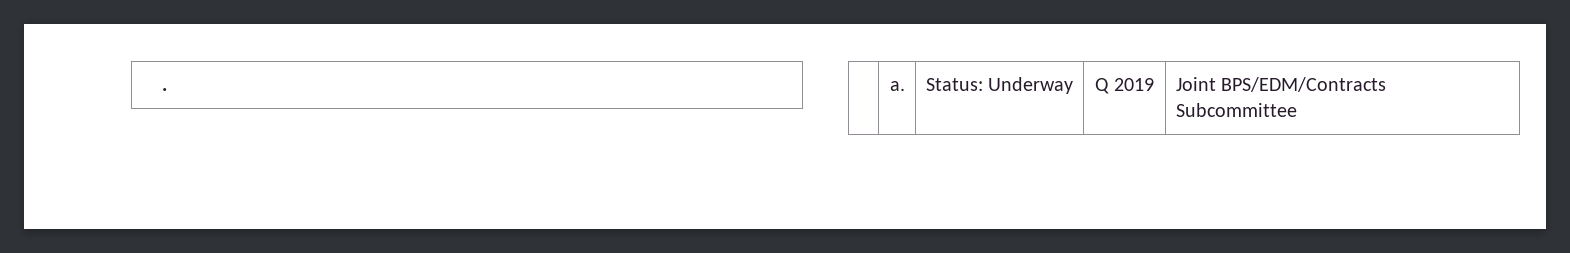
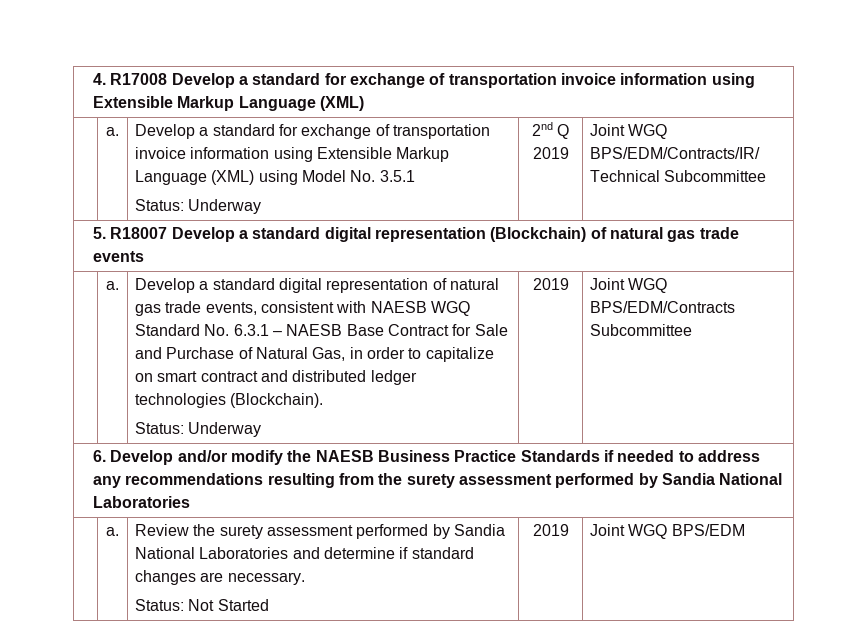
- .
- | a. | Status: Underway | Q 2019 | Joint BPS/EDM/Contracts Subcommittee
+ 4. R17008 Develop a standard for exchange of transportation invoice information using Extensible Markup Language (XML)
+ | a. | Develop a standard for exchange of transportation invoice information using Extensible Markup Language (XML) using Model No. 3.5.1
+ Status: Underway | 2nd Q 2019 | Joint WGQ BPS/EDM/Contracts/IR/ Technical Subcommittee
+ 5. R18007 Develop a standard digital representation (Blockchain) of natural gas trade events
+ | a. | Develop a standard digital representation of natural gas trade events, consistent with NAESB WGQ Standard No. 6.3.1 – NAESB Base Contract for Sale and Purchase of Natural Gas, in order to capitalize on smart contract and distributed ledger technologies (Blockchain).
+ Status: Underway | 2019 | Joint WGQ BPS/EDM/Contracts Subcommittee
+ 6. Develop and/or modify the NAESB Business Practice Standards if needed to address any recommendations resulting from the surety assessment performed by Sandia National Laboratories
+ | a. | Review the surety assessment performed by Sandia National Laboratories and determine if standard changes are necessary.
+ Status: Not Started | 2019 | Joint WGQ BPS/EDM

